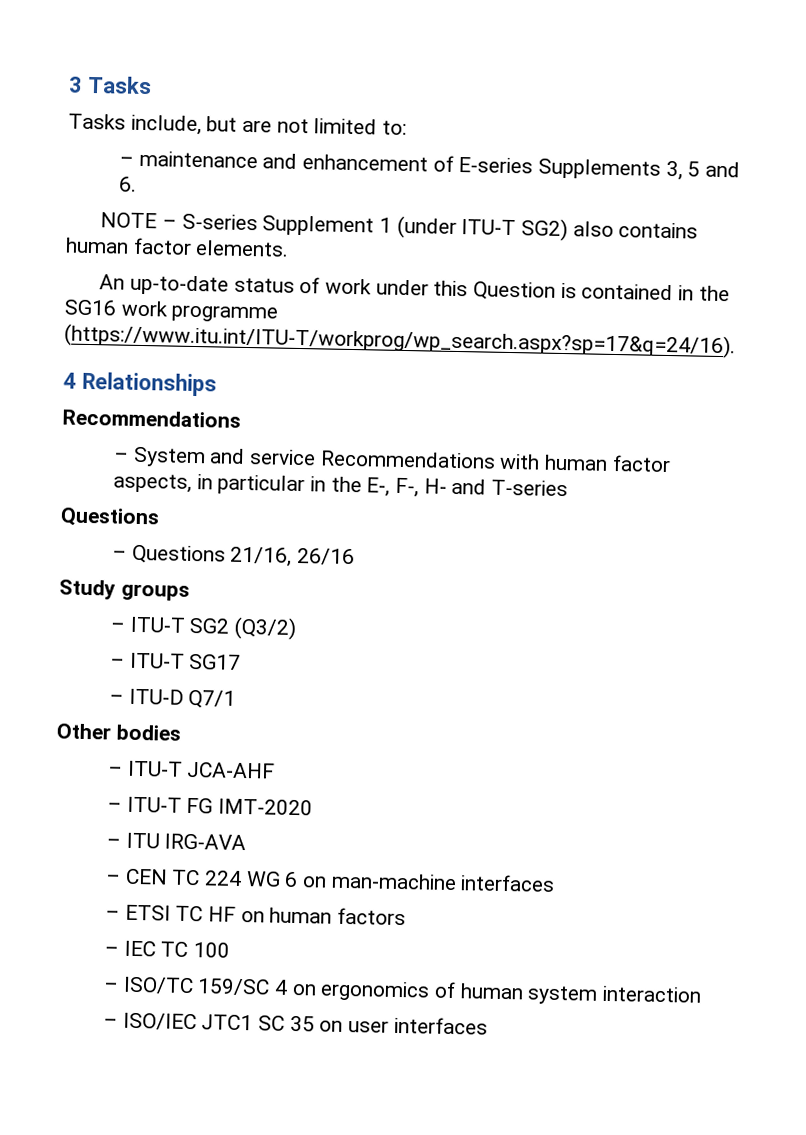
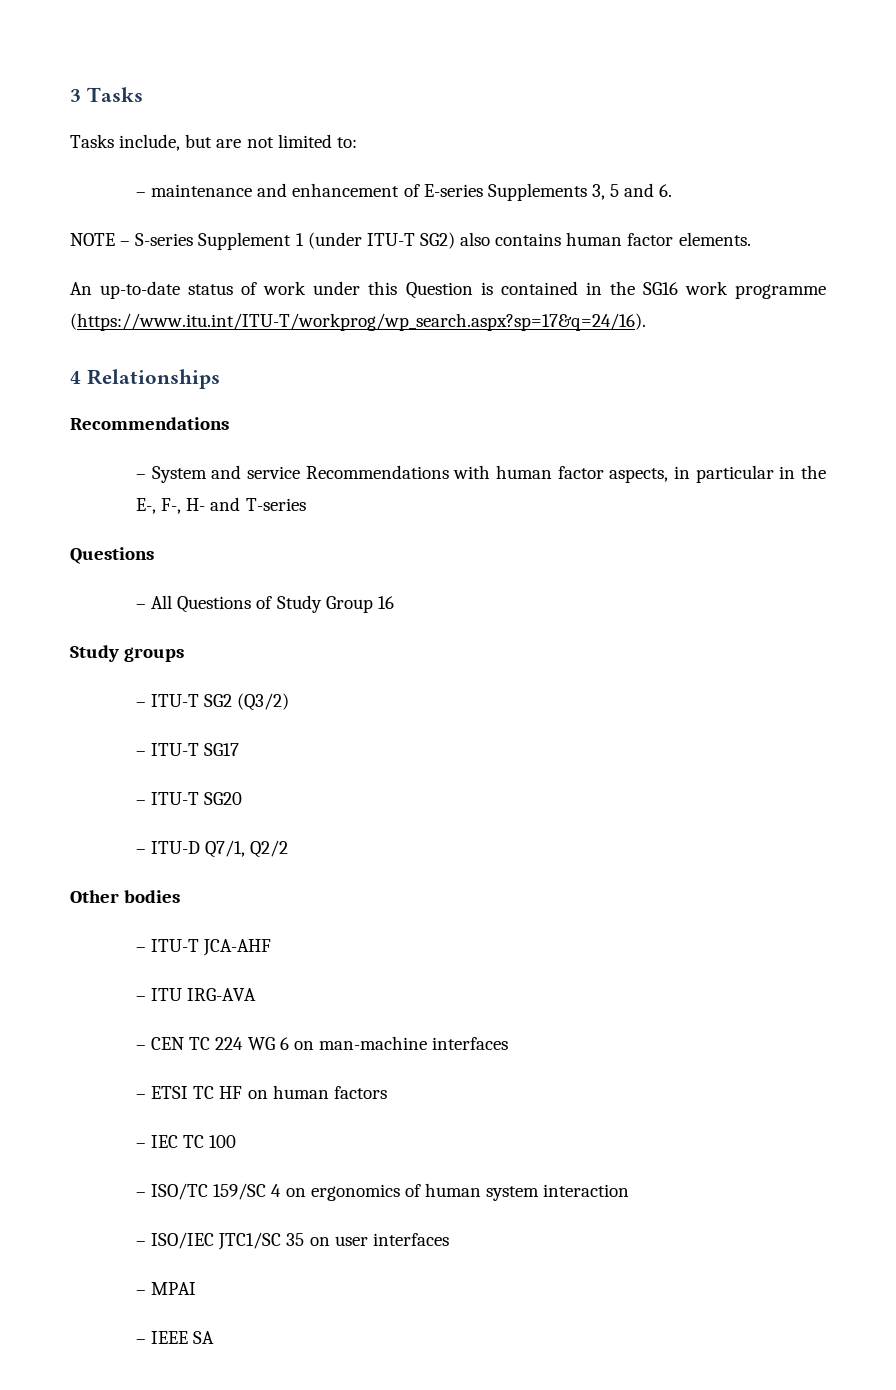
- – Questions 21/16, 26/16
+ – All Questions of Study Group 16
+ – ITU-T SG20
- – ITU-D Q7/1
+ – ITU-D Q7/1, Q2/2
- – ITU-T FG IMT-2020
- – ISO/IEC JTC1 SC 35 on user interfaces
+ – ISO/IEC JTC1/SC 35 on user interfaces
+ – MPAI
+ – IEEE SA

